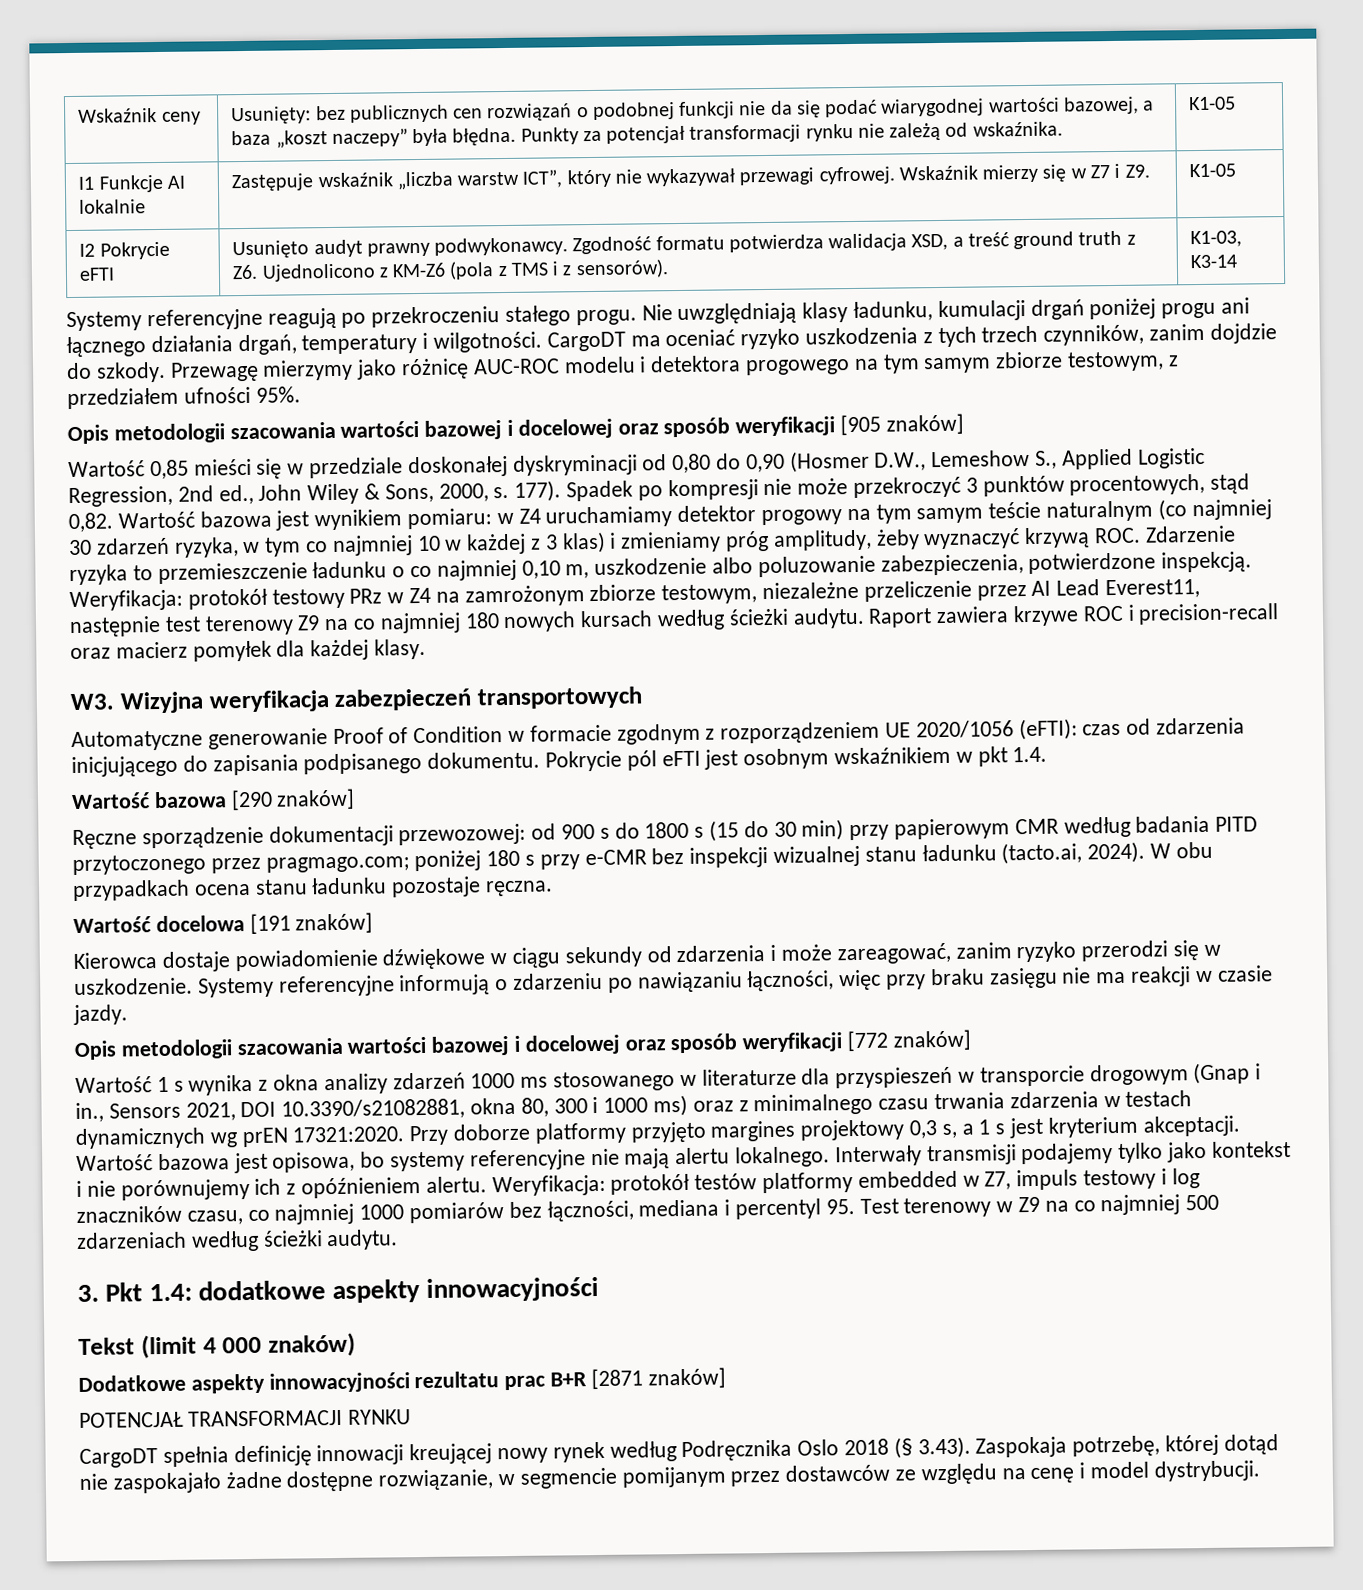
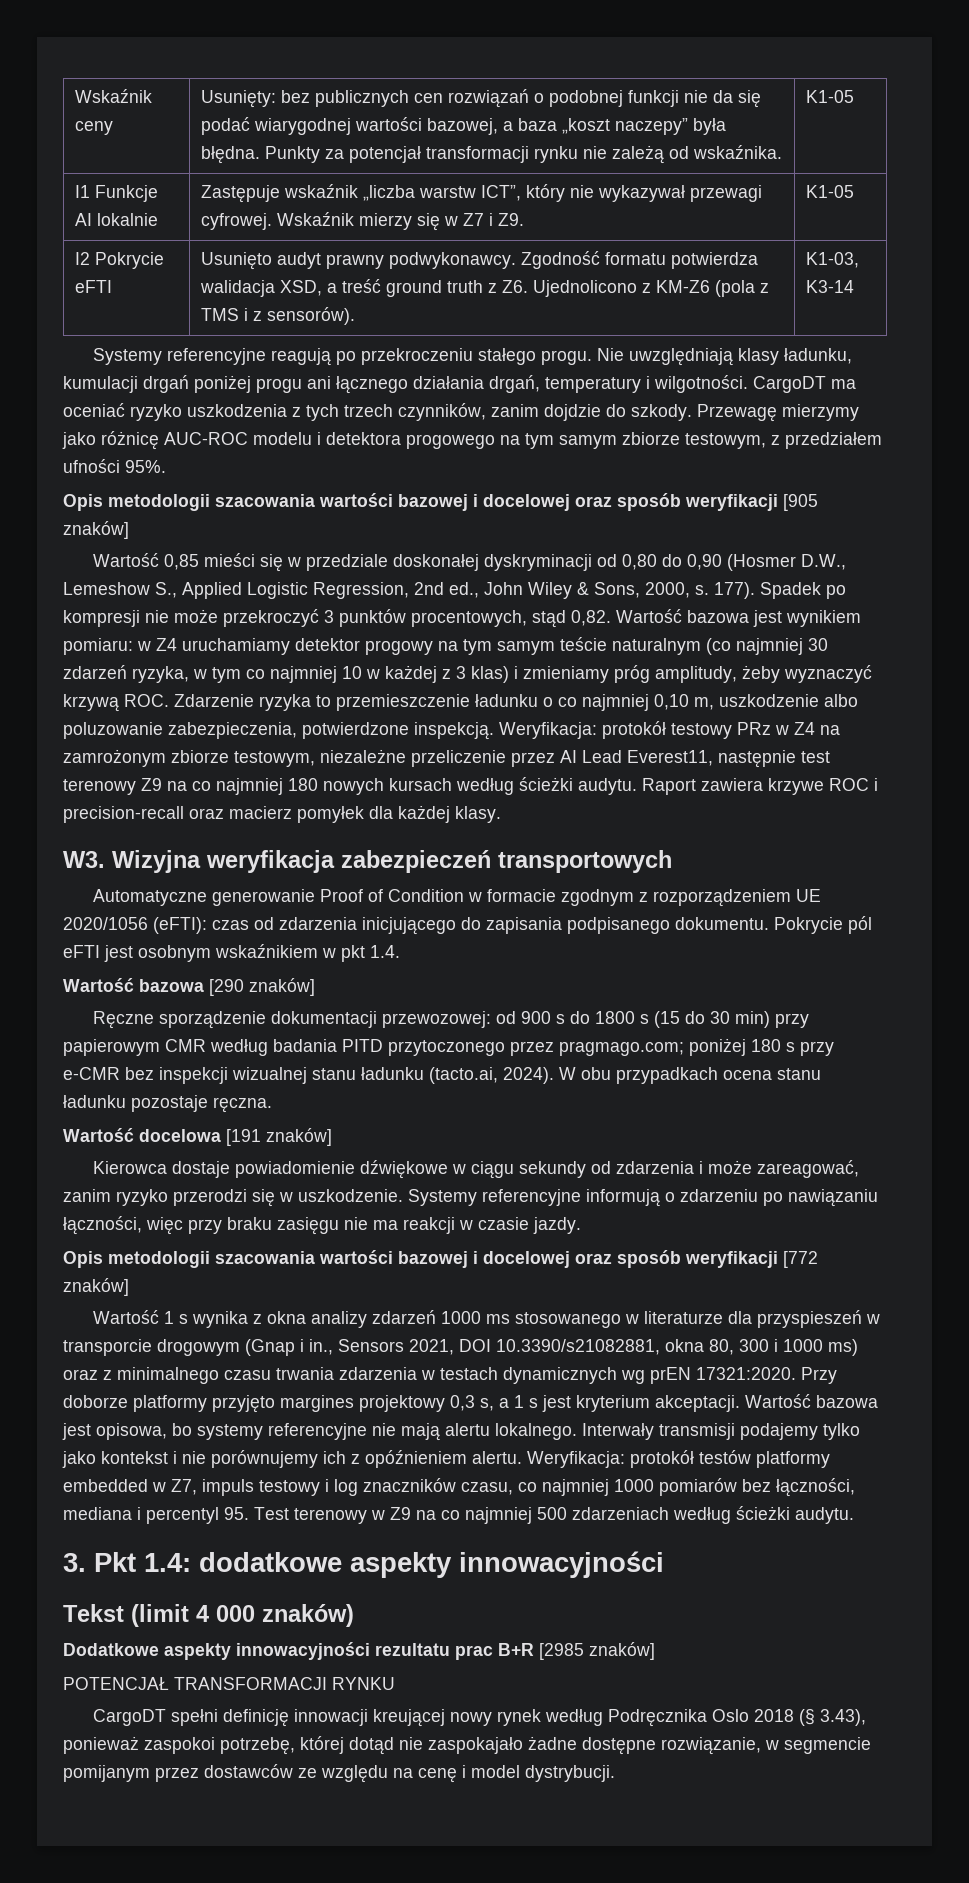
- Dodatkowe aspekty innowacyjności rezultatu prac B+R [2871 znaków]
+ Dodatkowe aspekty innowacyjności rezultatu prac B+R [2985 znaków]
- CargoDT spełnia definicję innowacji kreującej nowy rynek według Podręcznika Oslo 2018 (§ 3.43). Zaspokaja potrzebę, której dotąd nie zaspokajało żadne dostępne rozwiązanie, w segmencie pomijanym przez dostawców ze względu na cenę i model dystrybucji.
+ CargoDT spełni definicję innowacji kreującej nowy rynek według Podręcznika Oslo 2018 (§ 3.43), ponieważ zaspokoi potrzebę, której dotąd nie zaspokajało żadne dostępne rozwiązanie, w segmencie pomijanym przez dostawców ze względu na cenę i model dystrybucji.

